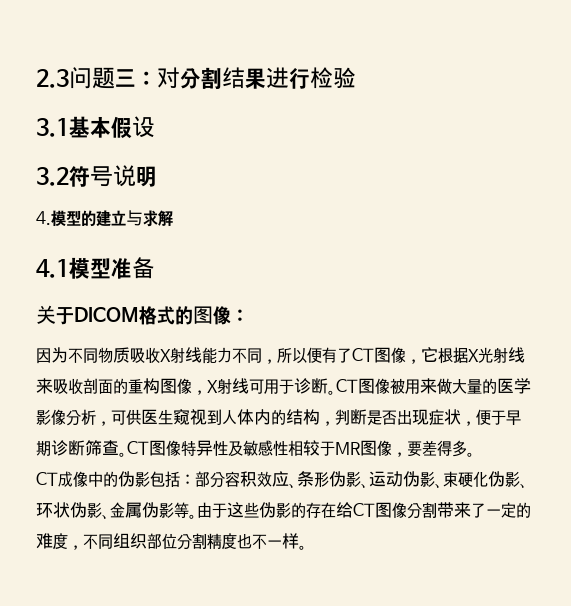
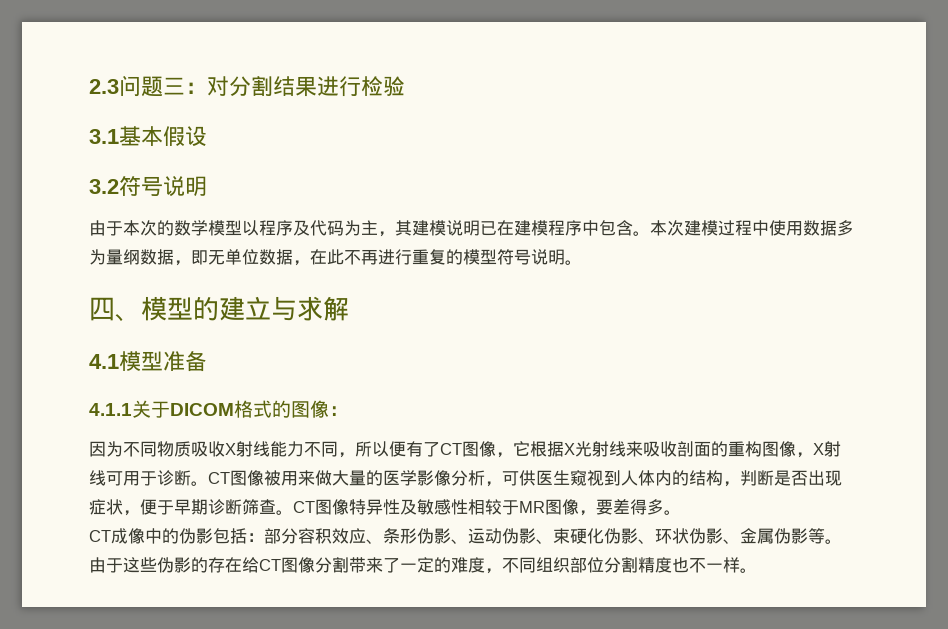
- 4.模型的建立与求解
+ 由于本次的数学模型以程序及代码为主，其建模说明已在建模程序中包含。本次建模过程中使用数据多为量纲数据，即无单位数据，在此不再进行重复的模型符号说明。
+ 四、模型的建立与求解
- 关于DICOM格式的图像：
+ 4.1.1关于DICOM格式的图像：

